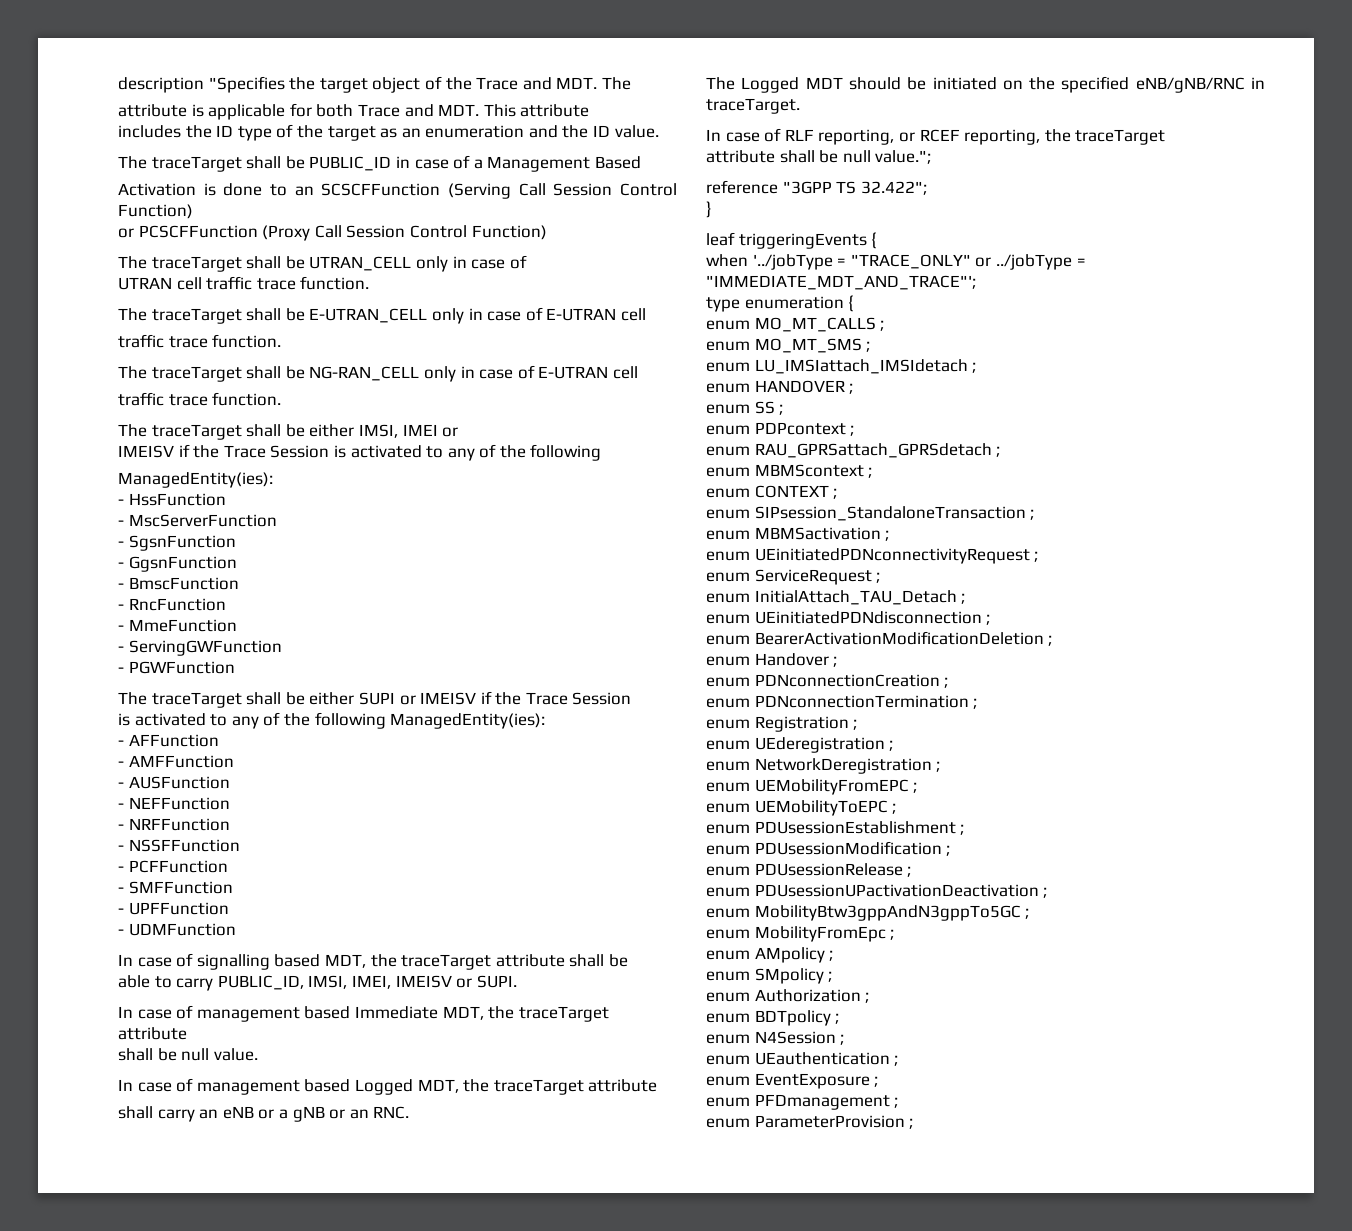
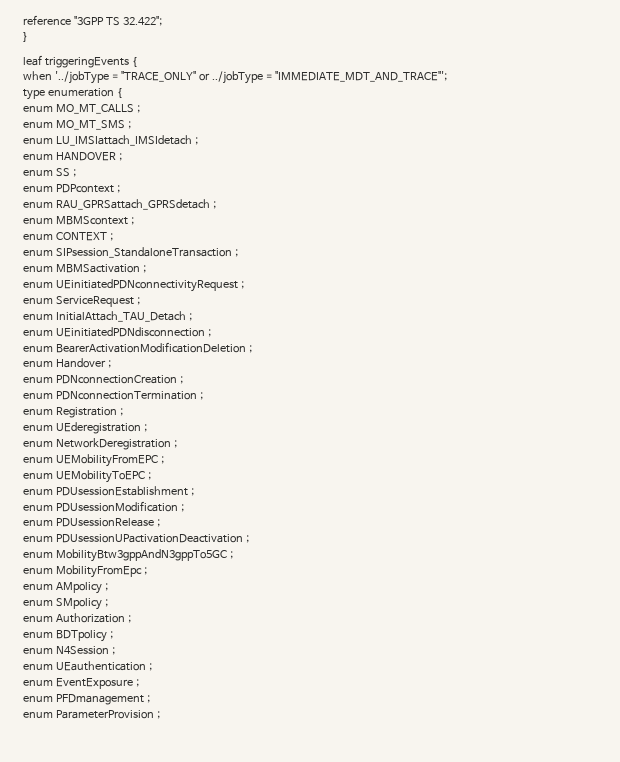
- description "Specifies the target object of the Trace and MDT. The
- attribute is applicable for both Trace and MDT. This attribute
- includes the ID type of the target as an enumeration and the ID value.
- The traceTarget shall be PUBLIC_ID in case of a Management Based
- Activation is done to an SCSCFFunction (Serving Call Session Control Function)
- or PCSCFFunction (Proxy Call Session Control Function)
- The traceTarget shall be UTRAN_CELL only in case of
- UTRAN cell traffic trace function.
- The traceTarget shall be E-UTRAN_CELL only in case of E-UTRAN cell
- traffic trace function.
- The traceTarget shall be NG-RAN_CELL only in case of E-UTRAN cell
- traffic trace function.
- The traceTarget shall be either IMSI, IMEI or
- IMEISV if the Trace Session is activated to any of the following
- ManagedEntity(ies):
- - HssFunction
- - MscServerFunction
- - SgsnFunction
- - GgsnFunction
- - BmscFunction
- - RncFunction
- - MmeFunction
- - ServingGWFunction
- - PGWFunction
- The traceTarget shall be either SUPI or IMEISV if the Trace Session
- is activated to any of the following ManagedEntity(ies):
- - AFFunction
- - AMFFunction
- - AUSFunction
- - NEFFunction
- - NRFFunction
- - NSSFFunction
- - PCFFunction
- - SMFFunction
- - UPFFunction
- - UDMFunction
- In case of signalling based MDT, the traceTarget attribute shall be
- able to carry PUBLIC_ID, IMSI, IMEI, IMEISV or SUPI.
- In case of management based Immediate MDT, the traceTarget attribute
- shall be null value.
- In case of management based Logged MDT, the traceTarget attribute
- shall carry an eNB or a gNB or an RNC.
- The Logged MDT should be initiated on the specified eNB/gNB/RNC in traceTarget.
- In case of RLF reporting, or RCEF reporting, the traceTarget
- attribute shall be null value.";

